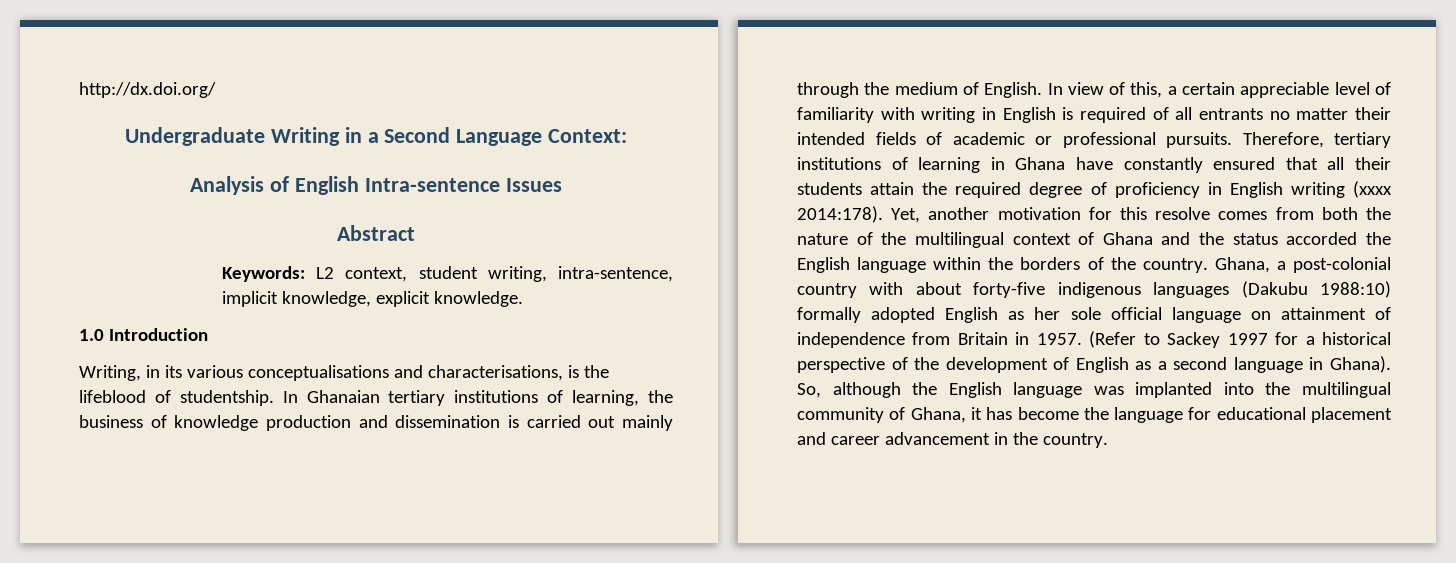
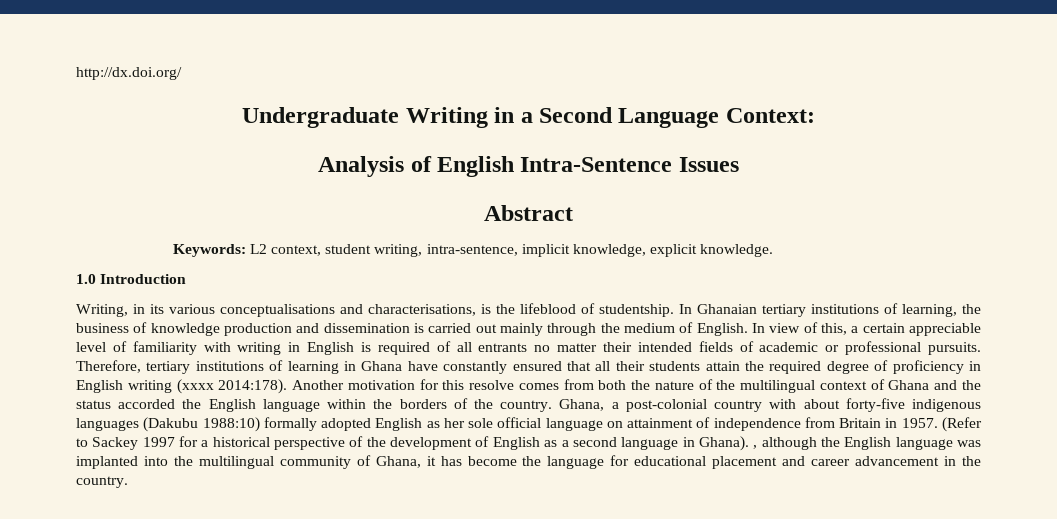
- Analysis of English Intra-sentence Issues
+ Analysis of English Intra-Sentence Issues
- Yet, another motivation for this resolve comes from both the nature of the multilingual context of Ghana and the status accorded the English language within the borders of the country.
+ Another motivation for this resolve comes from both the nature of the multilingual context of Ghana and the status accorded the English language within the borders of the country.
- (Refer to Sackey 1997 for a historical perspective of the development of English as a second language in Ghana). So, although the English language was implanted into the multilingual community of Ghana, it has become the language for educational placement and career advancement in the country.
+ (Refer to Sackey 1997 for a historical perspective of the development of English as a second language in Ghana). , although the English language was implanted into the multilingual community of Ghana, it has become the language for educational placement and career advancement in the country.

